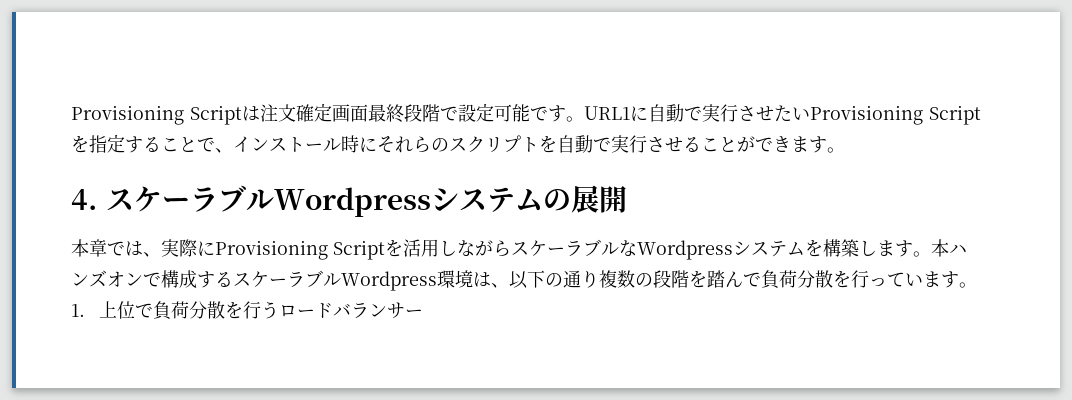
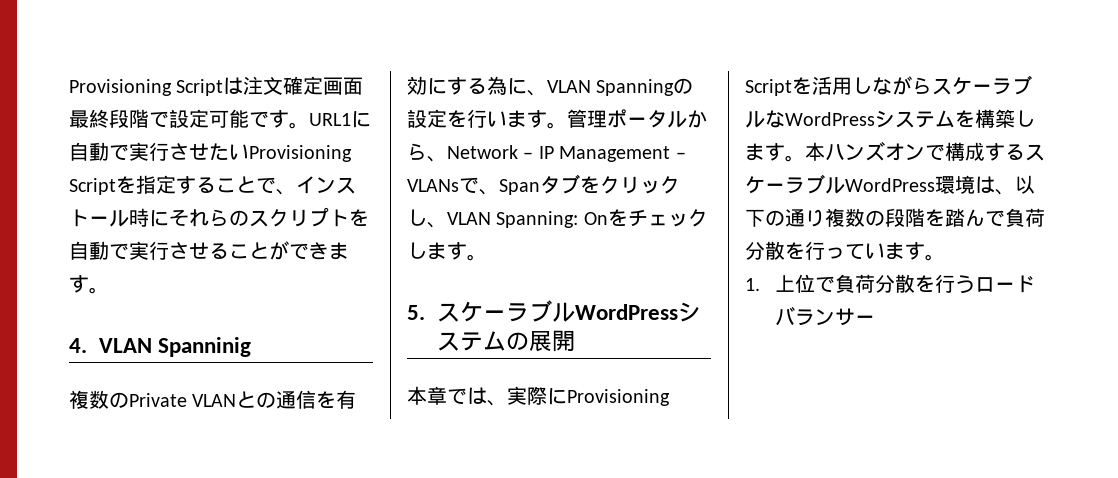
- 4.スケーラブルWordpressシステムの展開
+ 4. VLAN Spanninig
+ 複数のPrivate VLANとの通信を有効にする為に、VLAN Spanningの設定を行います。管理ポータルから、Network – IP Management – VLANsで、Spanタブをクリックし、VLAN Spanning: Onをチェックします。
+ 5.スケーラブルWordPressシステムの展開
- 本章では、実際にProvisioning Scriptを活用しながらスケーラブルなWordpressシステムを構築します。
+ 本章では、実際にProvisioning Scriptを活用しながらスケーラブルなWordPressシステムを構築します。
- 本ハンズオンで構成するスケーラブルWordpress環境は、以下の通り複数の段階を踏んで負荷分散を行っています。
+ 本ハンズオンで構成するスケーラブルWordPress環境は、以下の通り複数の段階を踏んで負荷分散を行っています。

